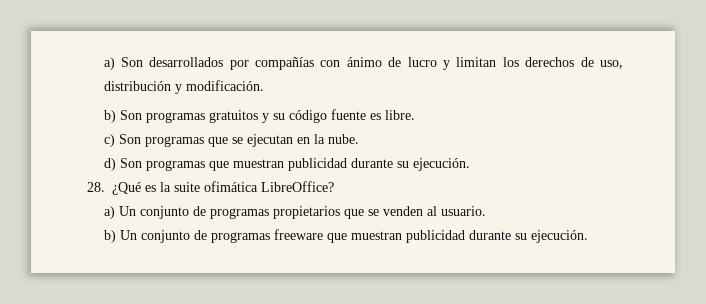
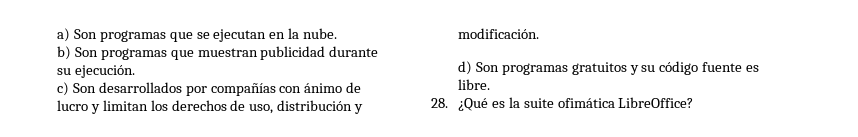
- a) Son desarrollados por compañías con ánimo de lucro y limitan los derechos de uso, distribución y modificación.
+ a) Son programas que se ejecutan en la nube.
+ b) Son programas que muestran publicidad durante su ejecución.
+ c) Son desarrollados por compañías con ánimo de lucro y limitan los derechos de uso, distribución y modificación.
- b) Son programas gratuitos y su código fuente es libre.
+ d) Son programas gratuitos y su código fuente es libre.
- c) Son programas que se ejecutan en la nube.
- d) Son programas que muestran publicidad durante su ejecución.
- a) Un conjunto de programas propietarios que se venden al usuario.
- b) Un conjunto de programas freeware que muestran publicidad durante su ejecución.

